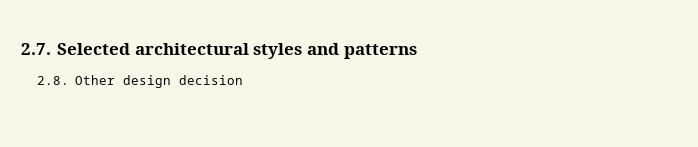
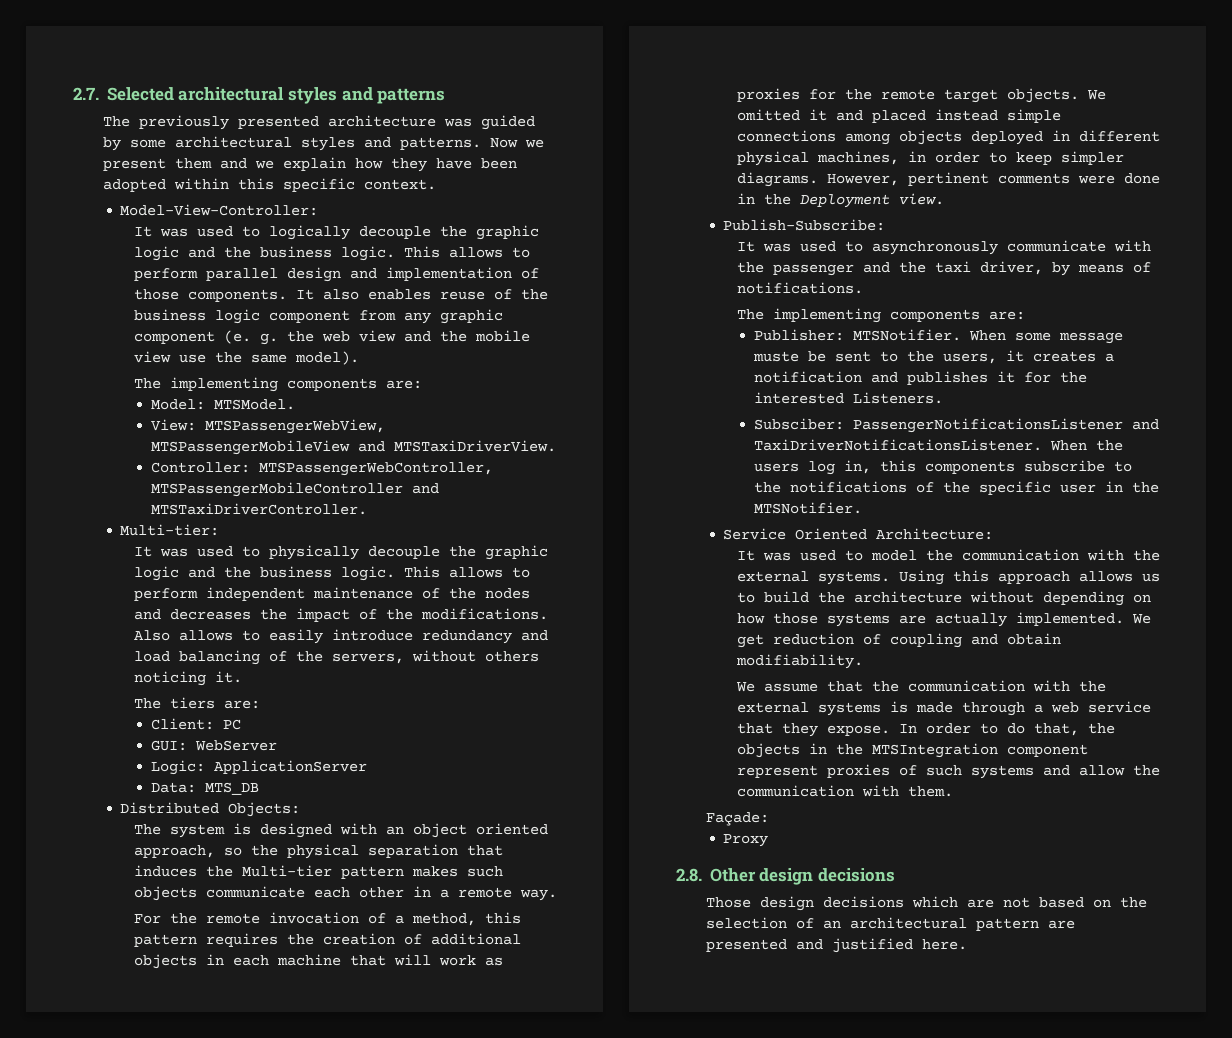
- 2.8. Other design decision
+ The previously presented architecture was guided by some architectural styles and patterns. Now we present them and we explain how they have been adopted within this specific context.
+ Model-View-Controller:
+ It was used to logically decouple the graphic logic and the business logic. This allows to perform parallel design and implementation of those components. It also enables reuse of the business logic component from any graphic component (e. g. the web view and the mobile view use the same model).
+ The implementing components are:
+ Model: MTSModel.
+ View: MTSPassengerWebView, MTSPassengerMobileView and MTSTaxiDriverView.
+ Controller: MTSPassengerWebController, MTSPassengerMobileController and MTSTaxiDriverController.
+ Multi-tier:
+ It was used to physically decouple the graphic logic and the business logic. This allows to perform independent maintenance of the nodes and decreases the impact of the modifications. Also allows to easily introduce redundancy and load balancing of the servers, without others noticing it.
+ The tiers are:
+ Client: PC
+ GUI: WebServer
+ Logic: ApplicationServer
+ Data: MTS_DB
+ Distributed Objects:
+ The system is designed with an object oriented approach, so the physical separation that induces the Multi-tier pattern makes such objects communicate each other in a remote way.
+ For the remote invocation of a method, this pattern requires the creation of additional objects in each machine that will work as proxies for the remote target objects. We omitted it and placed instead simple connections among objects deployed in different physical machines, in order to keep simpler diagrams. However, pertinent comments were done in the Deployment view.
+ Publish-Subscribe:
+ It was used to asynchronously communicate with the passenger and the taxi driver, by means of notifications.
+ The implementing components are:
+ Publisher: MTSNotifier. When some message muste be sent to the users, it creates a notification and publishes it for the interested Listeners.
+ Subsciber: PassengerNotificationsListener and TaxiDriverNotificationsListener. When the users log in, this components subscribe to the notifications of the specific user in the MTSNotifier.
+ Service Oriented Architecture:
+ It was used to model the communication with the external systems. Using this approach allows us to build the architecture without depending on how those systems are actually implemented. We get reduction of coupling and obtain modifiability.
+ We assume that the communication with the external systems is made through a web service that they expose. In order to do that, the objects in the MTSIntegration component represent proxies of such systems and allow the communication with them.
+ Façade:
+ Proxy
+ 2.8. Other design decisions
+ Those design decisions which are not based on the selection of an architectural pattern are presented and justified here.

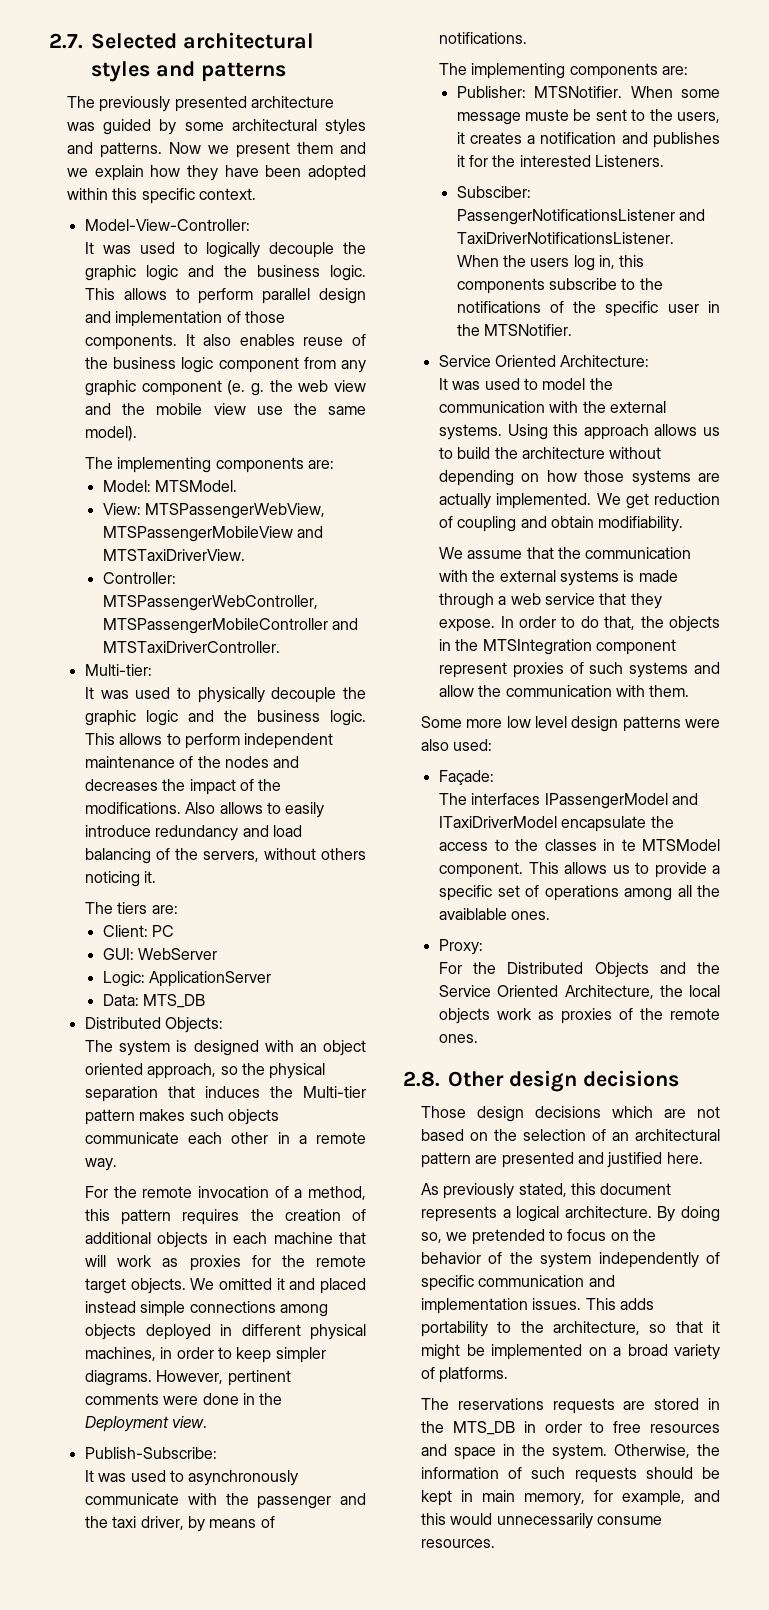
+ Some more low level design patterns were also used:
  Façade:
- Proxy
+ The interfaces IPassengerModel and ITaxiDriverModel encapsulate the access to the classes in te MTSModel component. This allows us to provide a specific set of operations among all the avaiblable ones.
+ Proxy:
+ For the Distributed Objects and the Service Oriented Architecture, the local objects work as proxies of the remote ones.
+ As previously stated, this document represents a logical architecture. By doing so, we pretended to focus on the behavior of the system independently of specific communication and implementation issues. This adds portability to the architecture, so that it might be implemented on a broad variety of platforms.
+ The reservations requests are stored in the MTS_DB in order to free resources and space in the system. Otherwise, the information of such requests should be kept in main memory, for example, and this would unnecessarily consume resources.

